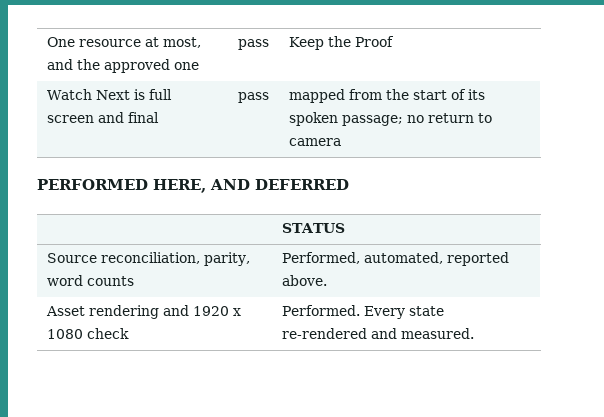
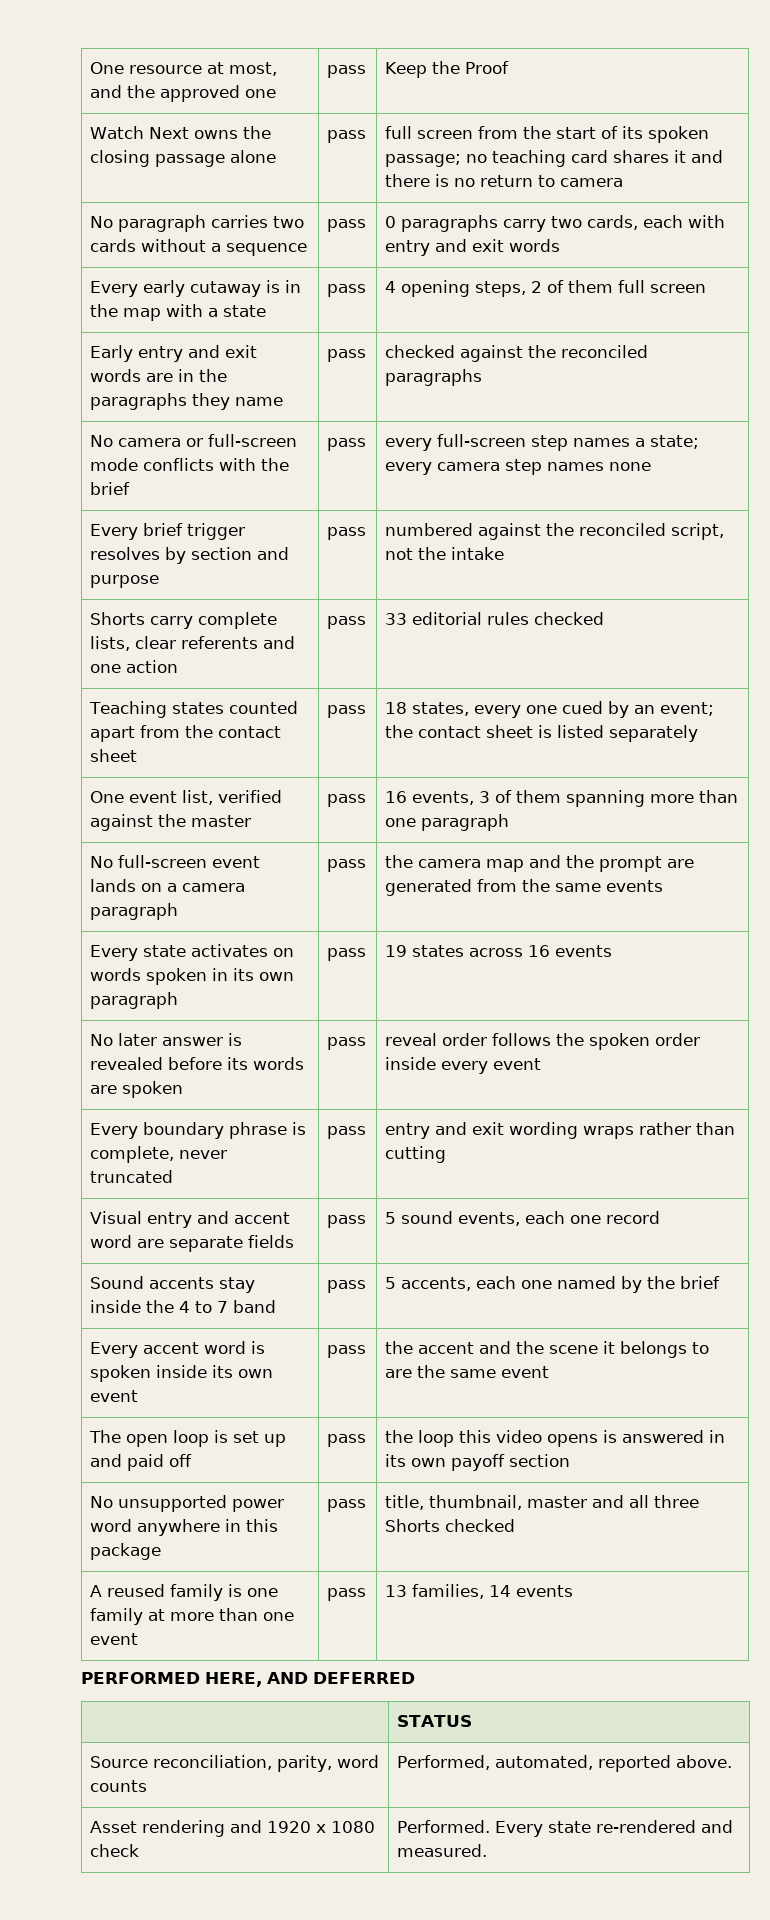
- Watch Next is full screen and final | pass | mapped from the start of its spoken passage; no return to camera
+ Watch Next owns the closing passage alone | pass | full screen from the start of its spoken passage; no teaching card shares it and there is no return to camera
+ No paragraph carries two cards without a sequence | pass | 0 paragraphs carry two cards, each with entry and exit words
+ Every early cutaway is in the map with a state | pass | 4 opening steps, 2 of them full screen
+ Early entry and exit words are in the paragraphs they name | pass | checked against the reconciled paragraphs
+ No camera or full-screen mode conflicts with the brief | pass | every full-screen step names a state; every camera step names none
+ Every brief trigger resolves by section and purpose | pass | numbered against the reconciled script, not the intake
+ Shorts carry complete lists, clear referents and one action | pass | 33 editorial rules checked
+ Teaching states counted apart from the contact sheet | pass | 18 states, every one cued by an event; the contact sheet is listed separately
+ One event list, verified against the master | pass | 16 events, 3 of them spanning more than one paragraph
+ No full-screen event lands on a camera paragraph | pass | the camera map and the prompt are generated from the same events
+ Every state activates on words spoken in its own paragraph | pass | 19 states across 16 events
+ No later answer is revealed before its words are spoken | pass | reveal order follows the spoken order inside every event
+ Every boundary phrase is complete, never truncated | pass | entry and exit wording wraps rather than cutting
+ Visual entry and accent word are separate fields | pass | 5 sound events, each one record
+ Sound accents stay inside the 4 to 7 band | pass | 5 accents, each one named by the brief
+ Every accent word is spoken inside its own event | pass | the accent and the scene it belongs to are the same event
+ The open loop is set up and paid off | pass | the loop this video opens is answered in its own payoff section
+ No unsupported power word anywhere in this package | pass | title, thumbnail, master and all three Shorts checked
+ A reused family is one family at more than one event | pass | 13 families, 14 events

